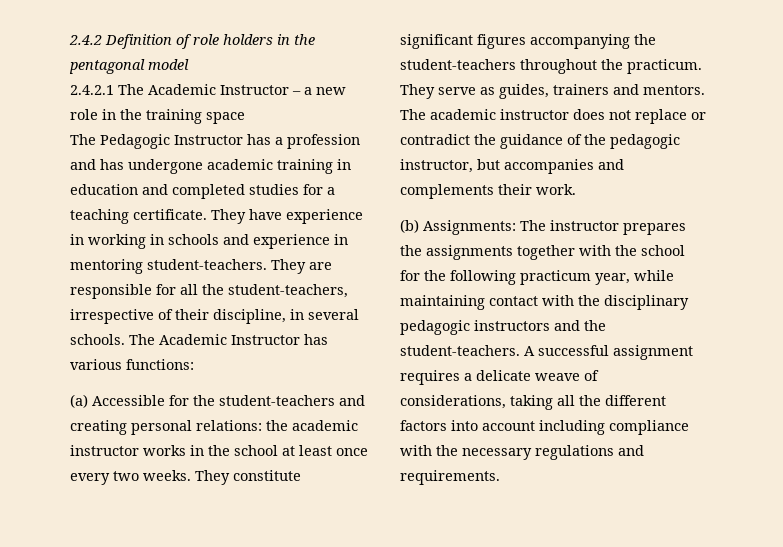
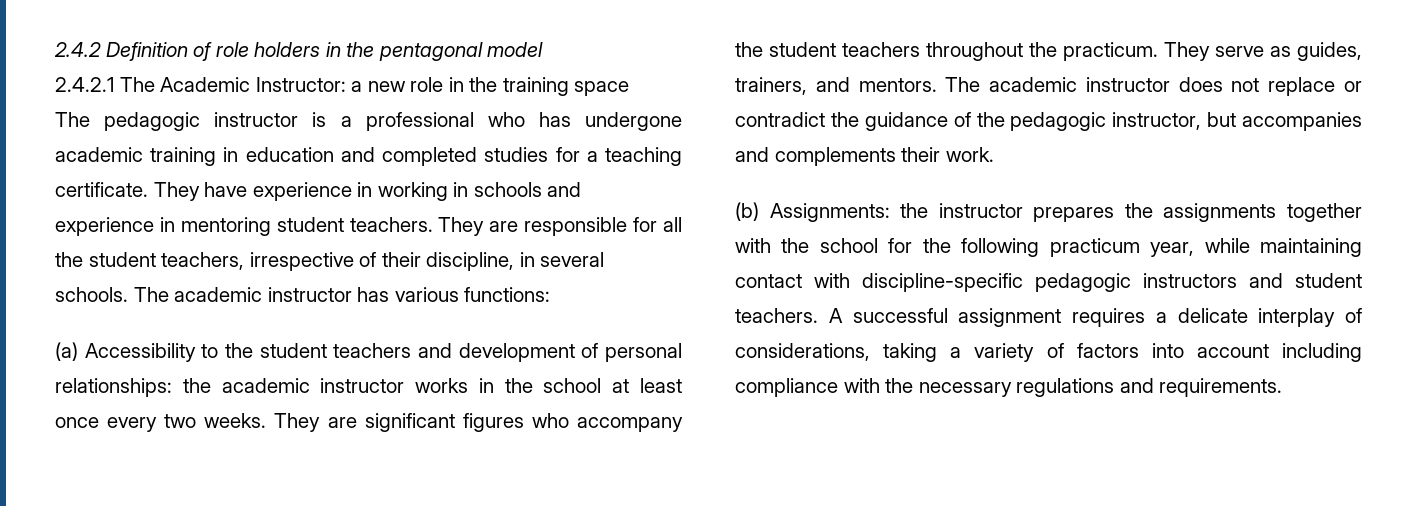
- 2.4.2.1 The Academic Instructor – a new role in the training space
+ 2.4.2.1 The Academic Instructor: a new role in the training space
- The Pedagogic Instructor has a profession and has undergone academic training in education and completed studies for a teaching certificate.
+ The pedagogic instructor is a professional who has undergone academic training in education and completed studies for a teaching certificate.
- They have experience in working in schools and experience in mentoring student-teachers.
+ They have experience in working in schools and experience in mentoring student teachers.
- They are responsible for all the student-teachers, irrespective of their discipline, in several schools.
+ They are responsible for all the student teachers, irrespective of their discipline, in several schools.
- The Academic Instructor has various functions:
+ The academic instructor has various functions:
- (a) Accessible for the student-teachers and creating personal relations: the academic instructor works in the school at least once every two weeks.
+ (a) Accessibility to the student teachers and development of personal relationships: the academic instructor works in the school at least once every two weeks.
- They constitute significant figures accompanying the student-teachers throughout the practicum.
+ They are significant figures who accompany the student teachers throughout the practicum.
- They serve as guides, trainers and mentors.
+ They serve as guides, trainers, and mentors.
- (b) Assignments: The instructor prepares the assignments together with the school for the following practicum year, while maintaining contact with the disciplinary pedagogic instructors and the student-teachers.
+ (b) Assignments: the instructor prepares the assignments together with the school for the following practicum year, while maintaining contact with discipline-specific pedagogic instructors and student teachers.
- A successful assignment requires a delicate weave of considerations, taking all the different factors into account including compliance with the necessary regulations and requirements.
+ A successful assignment requires a delicate interplay of considerations, taking a variety of factors into account including compliance with the necessary regulations and requirements.

